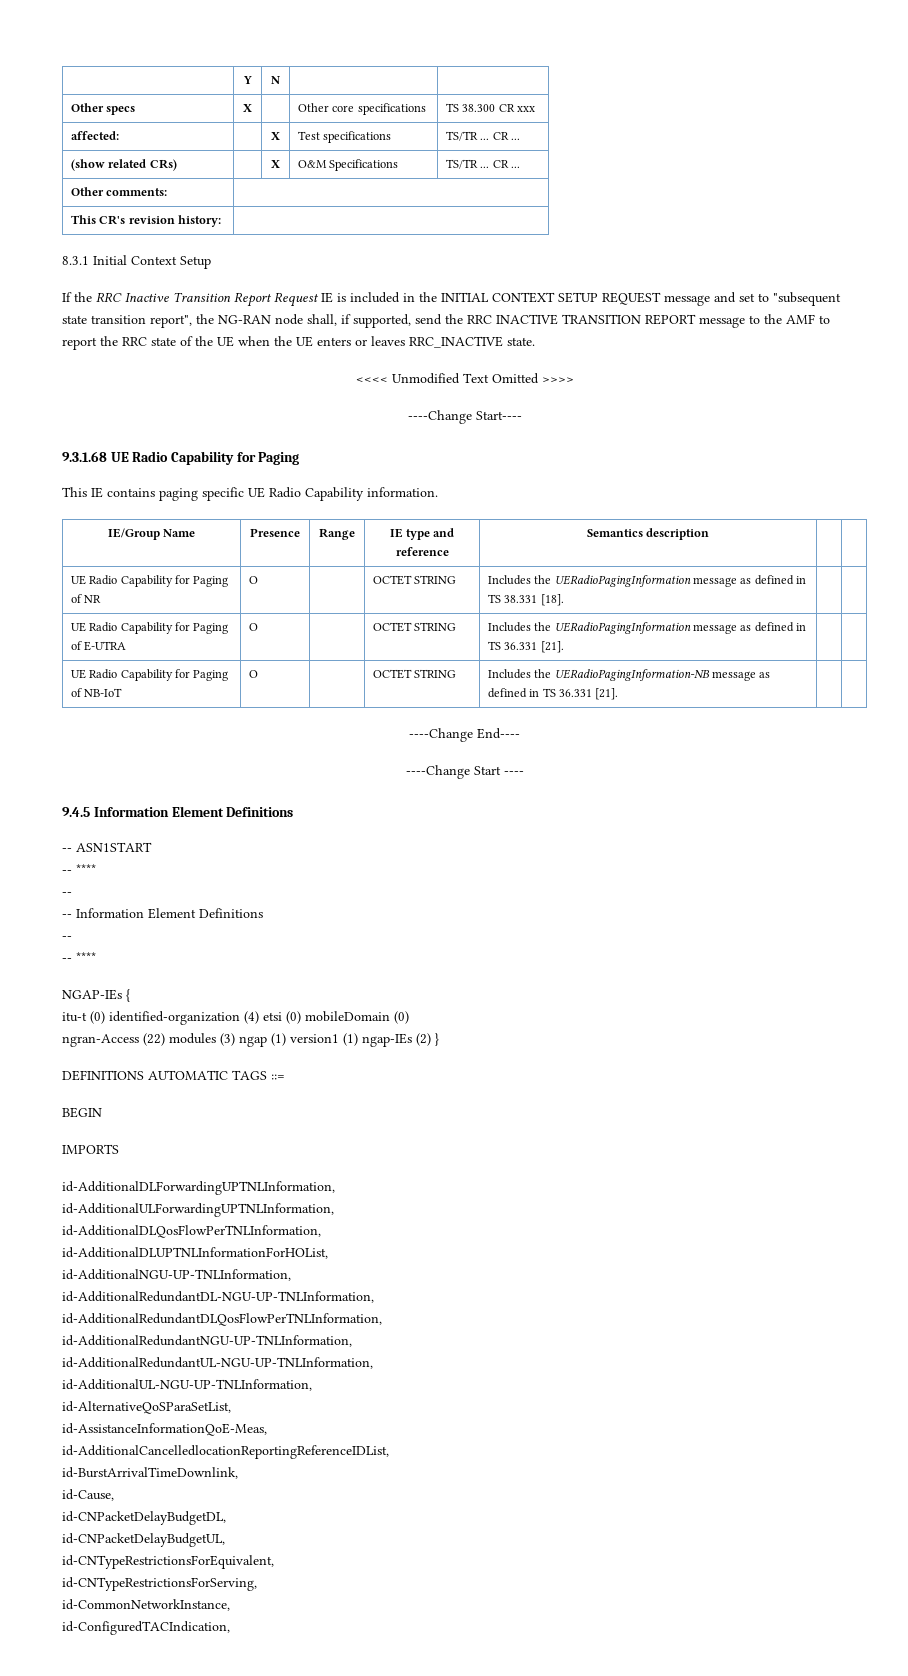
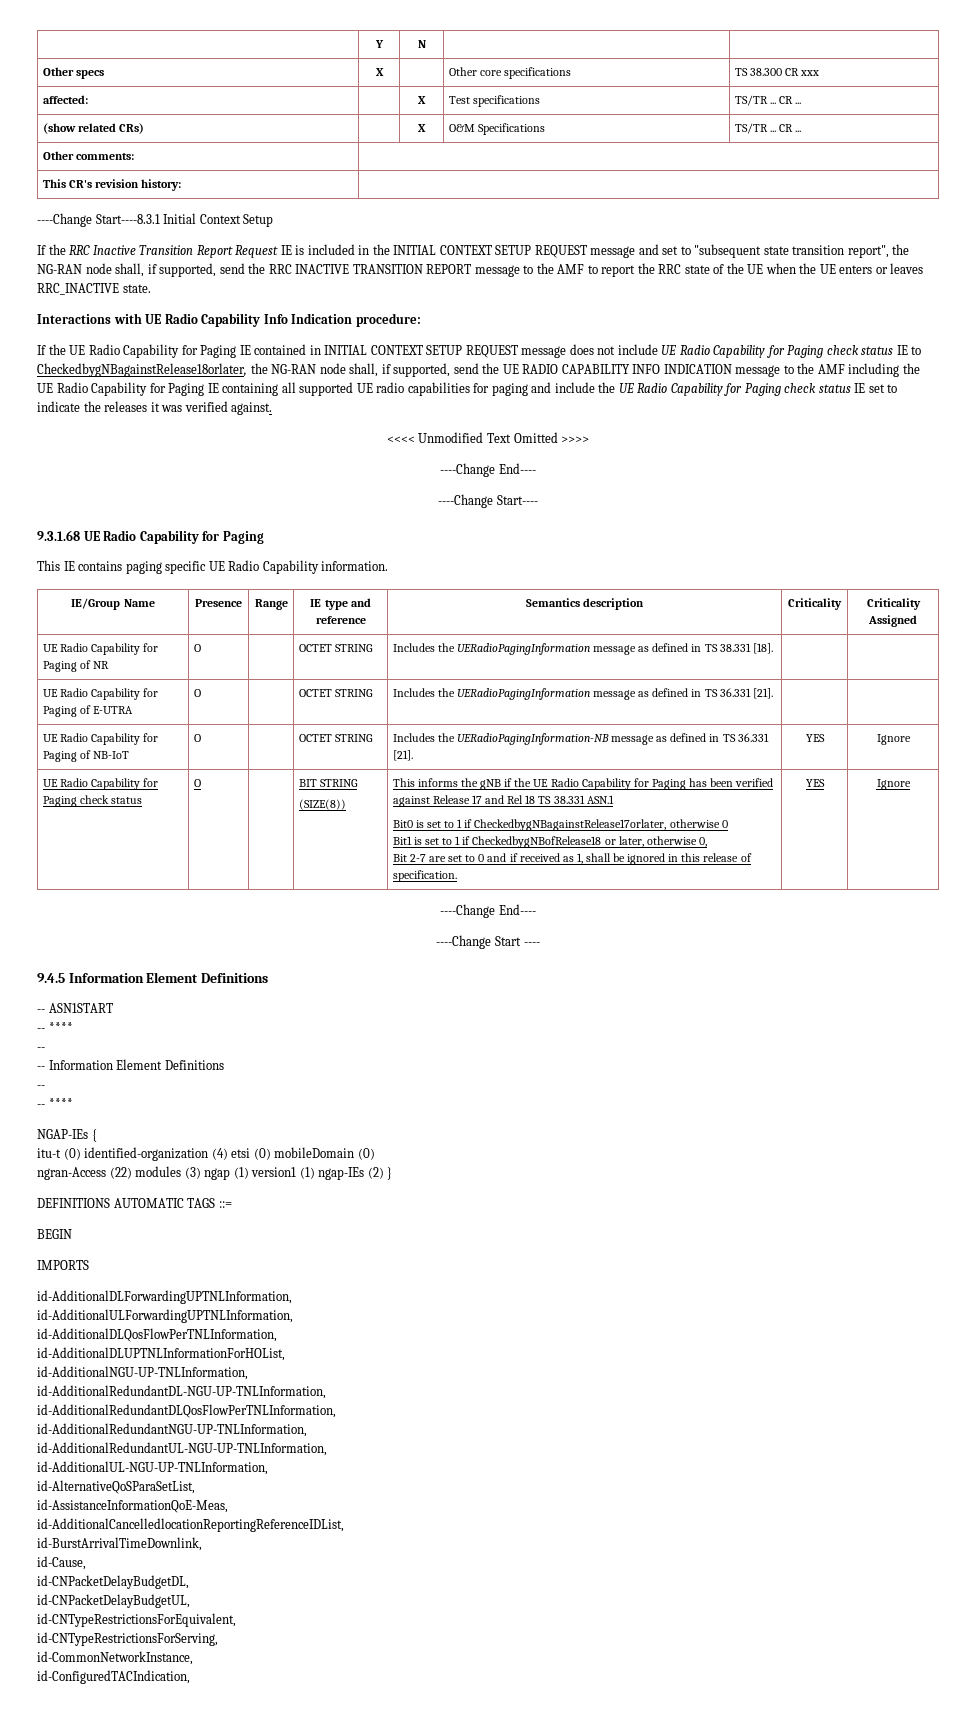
- 8.3.1 Initial Context Setup
+ ----Change Start----8.3.1 Initial Context Setup
+ Interactions with UE Radio Capability Info Indication procedure:
+ If the UE Radio Capability for Paging IE contained in INITIAL CONTEXT SETUP REQUEST message does not include UE Radio Capability for Paging check status IE to CheckedbygNBagainstRelease18orlater, the NG-RAN node shall, if supported, send the UE RADIO CAPABILITY INFO INDICATION message to the AMF including the UE Radio Capability for Paging IE containing all supported UE radio capabilities for paging and include the UE Radio Capability for Paging check status IE set to indicate the releases it was verified against.
  <<<< Unmodified Text Omitted >>>>
+ ----Change End----
- IE/Group Name | Presence | Range | IE type and reference | Semantics description | |
+ IE/Group Name | Presence | Range | IE type and reference | Semantics description | Criticality | Criticality Assigned
- UE Radio Capability for Paging of NB-IoT | O | | OCTET STRING | Includes the UERadioPagingInformation-NB message as defined in TS 36.331 [21]. | |
+ UE Radio Capability for Paging of NB-IoT | O | | OCTET STRING | Includes the UERadioPagingInformation-NB message as defined in TS 36.331 [21]. | YES | Ignore
+ UE Radio Capability for Paging check status | O | | BIT STRING
+ (SIZE(8)) | This informs the gNB if the UE Radio Capability for Paging has been verified against Release 17 and Rel 18 TS 38.331 ASN.1
+ Bit0 is set to 1 if CheckedbygNBagainstRelease17orlater, otherwise 0
+ Bit1 is set to 1 if CheckedbygNBofRelease18 or later, otherwise 0,
+ Bit 2-7 are set to 0 and if received as 1, shall be ignored in this release of specification. | YES | Ignore

